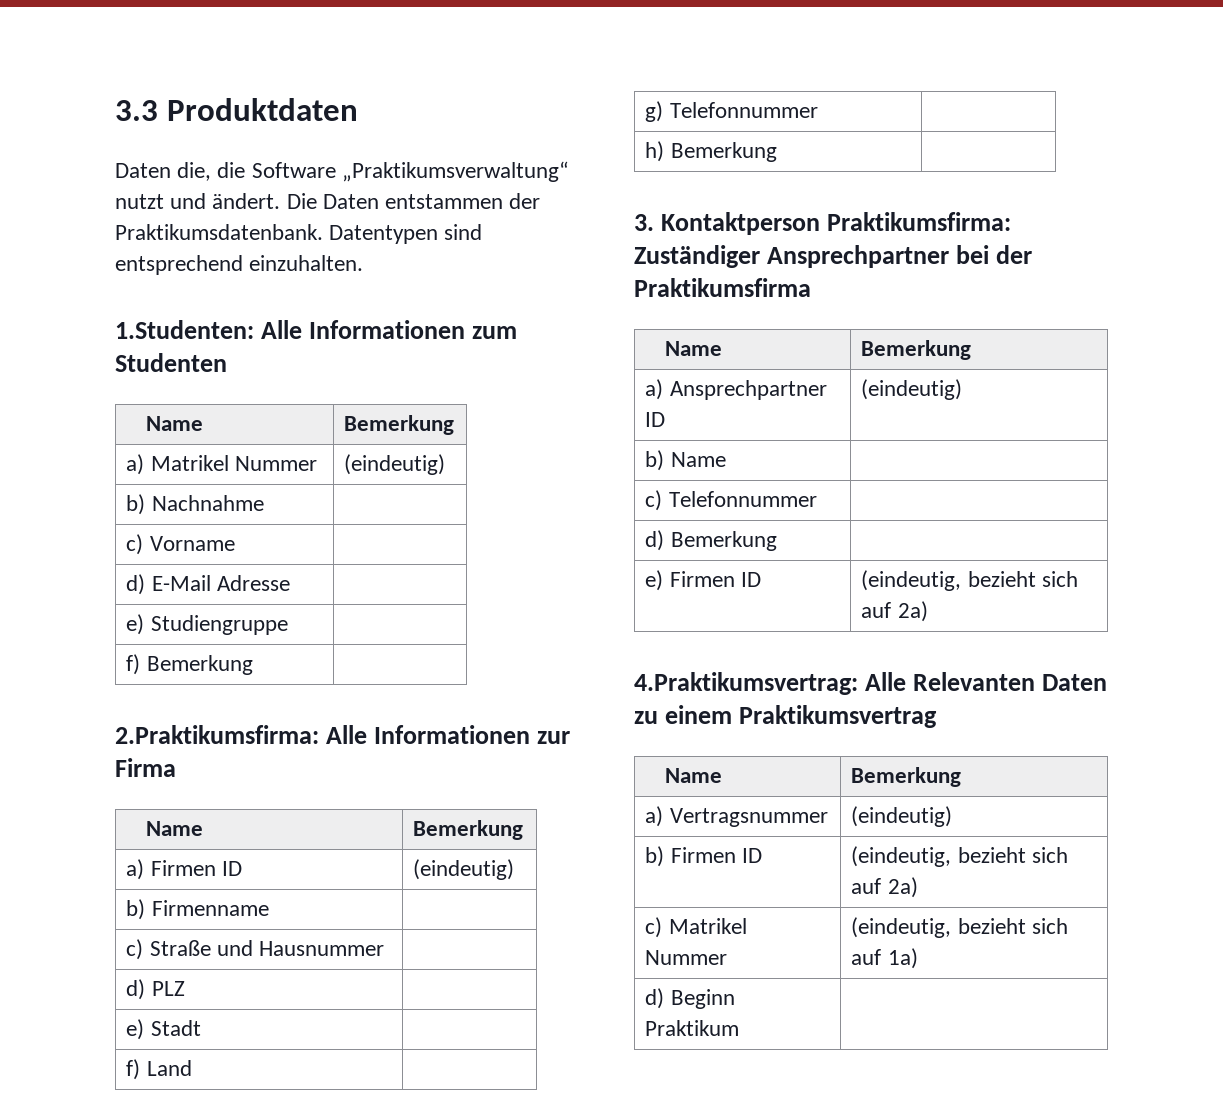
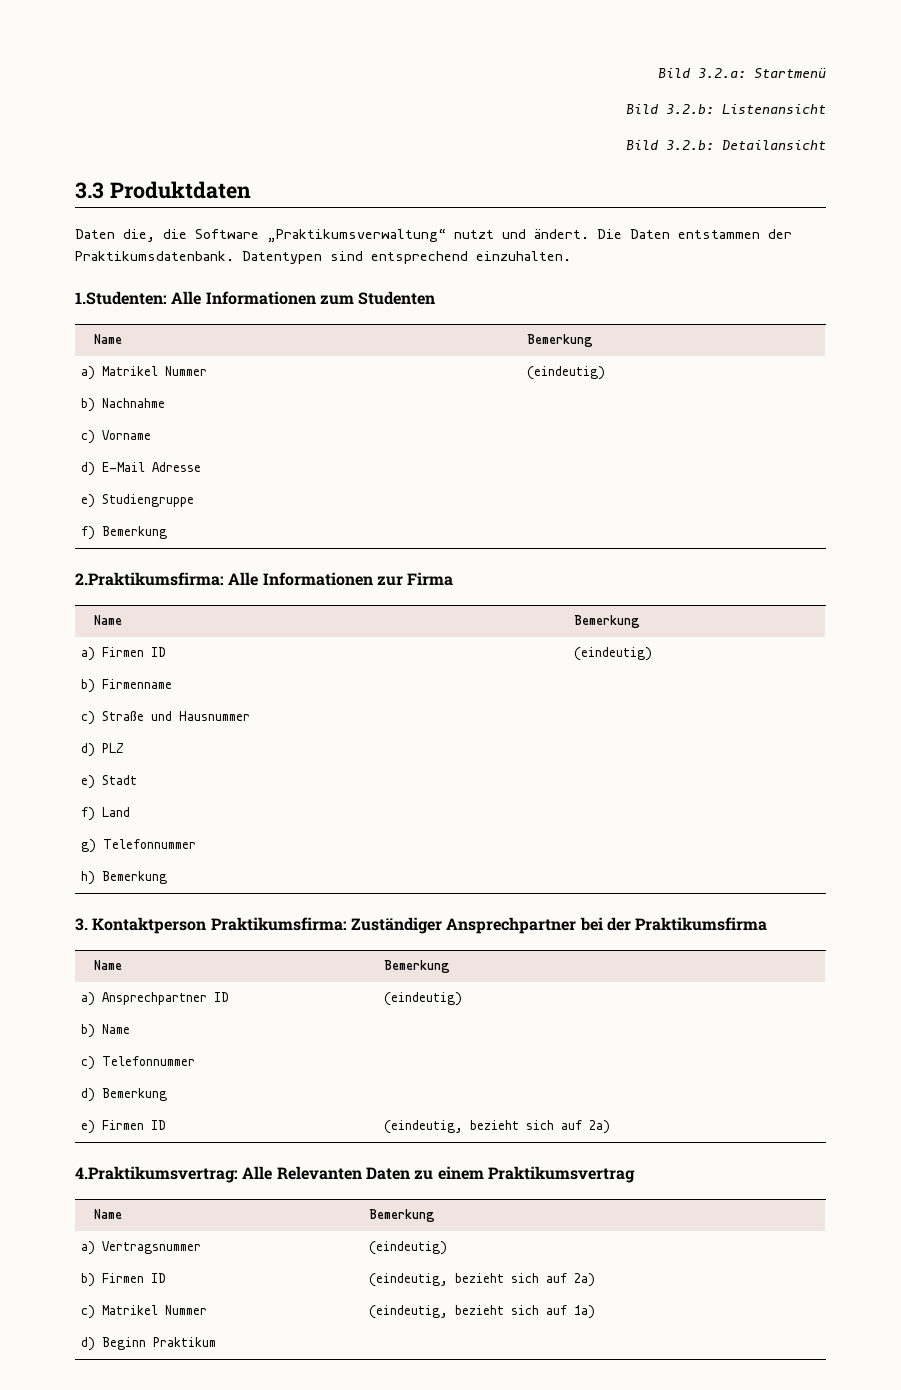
+ Bild 3.2.a: Startmenü
+ Bild 3.2.b: Listenansicht
+ Bild 3.2.b: Detailansicht

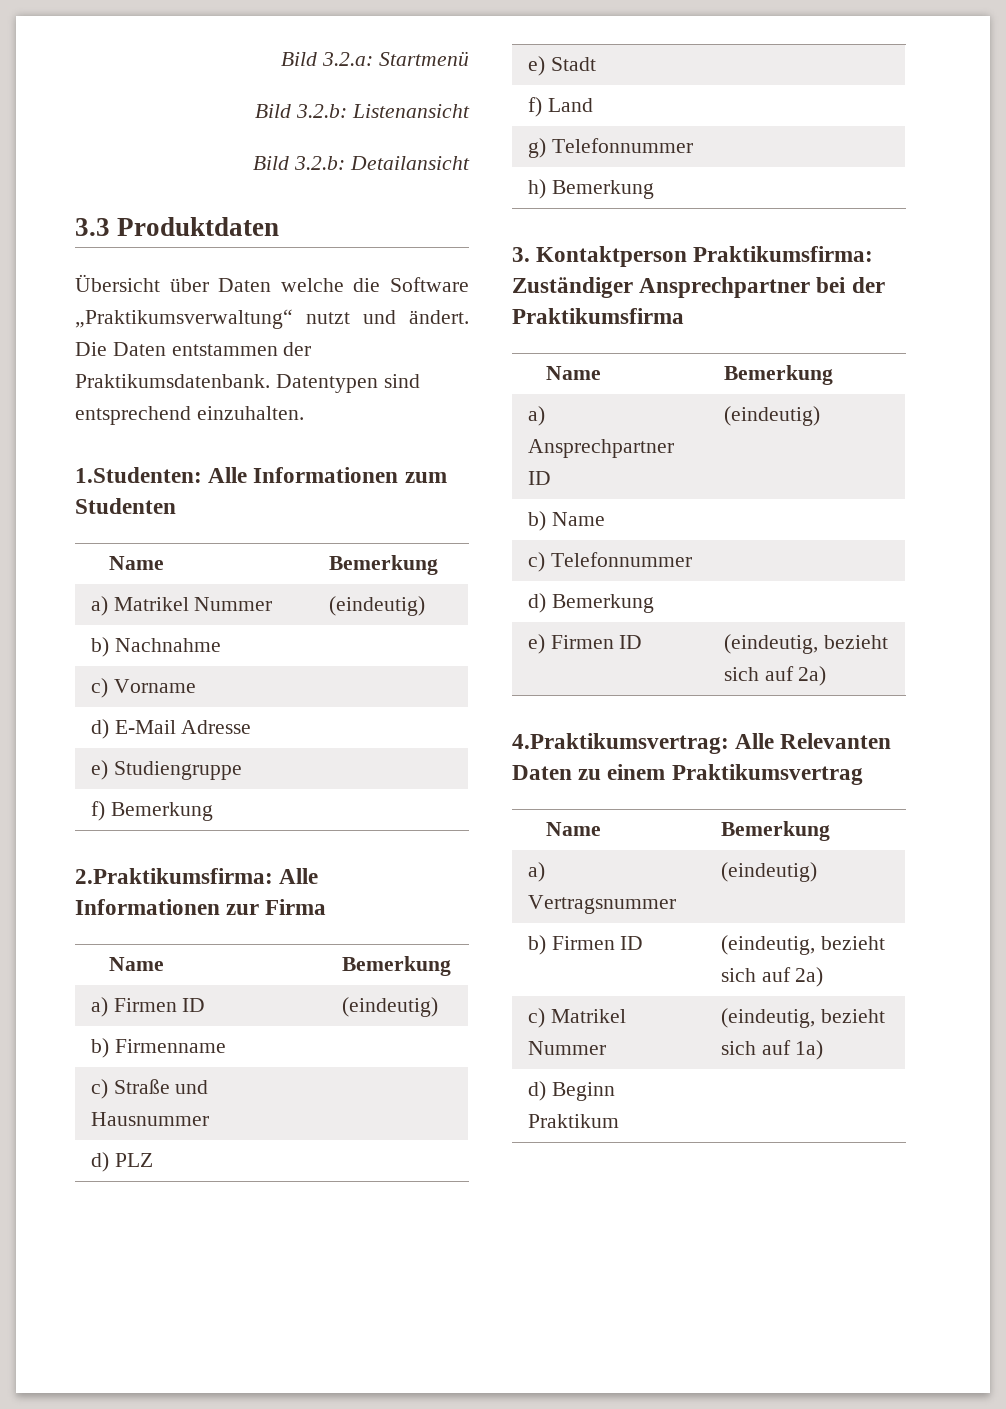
- Daten die, die Software „Praktikumsverwaltung“ nutzt und ändert.
+ Übersicht über Daten welche die Software „Praktikumsverwaltung“ nutzt und ändert.

